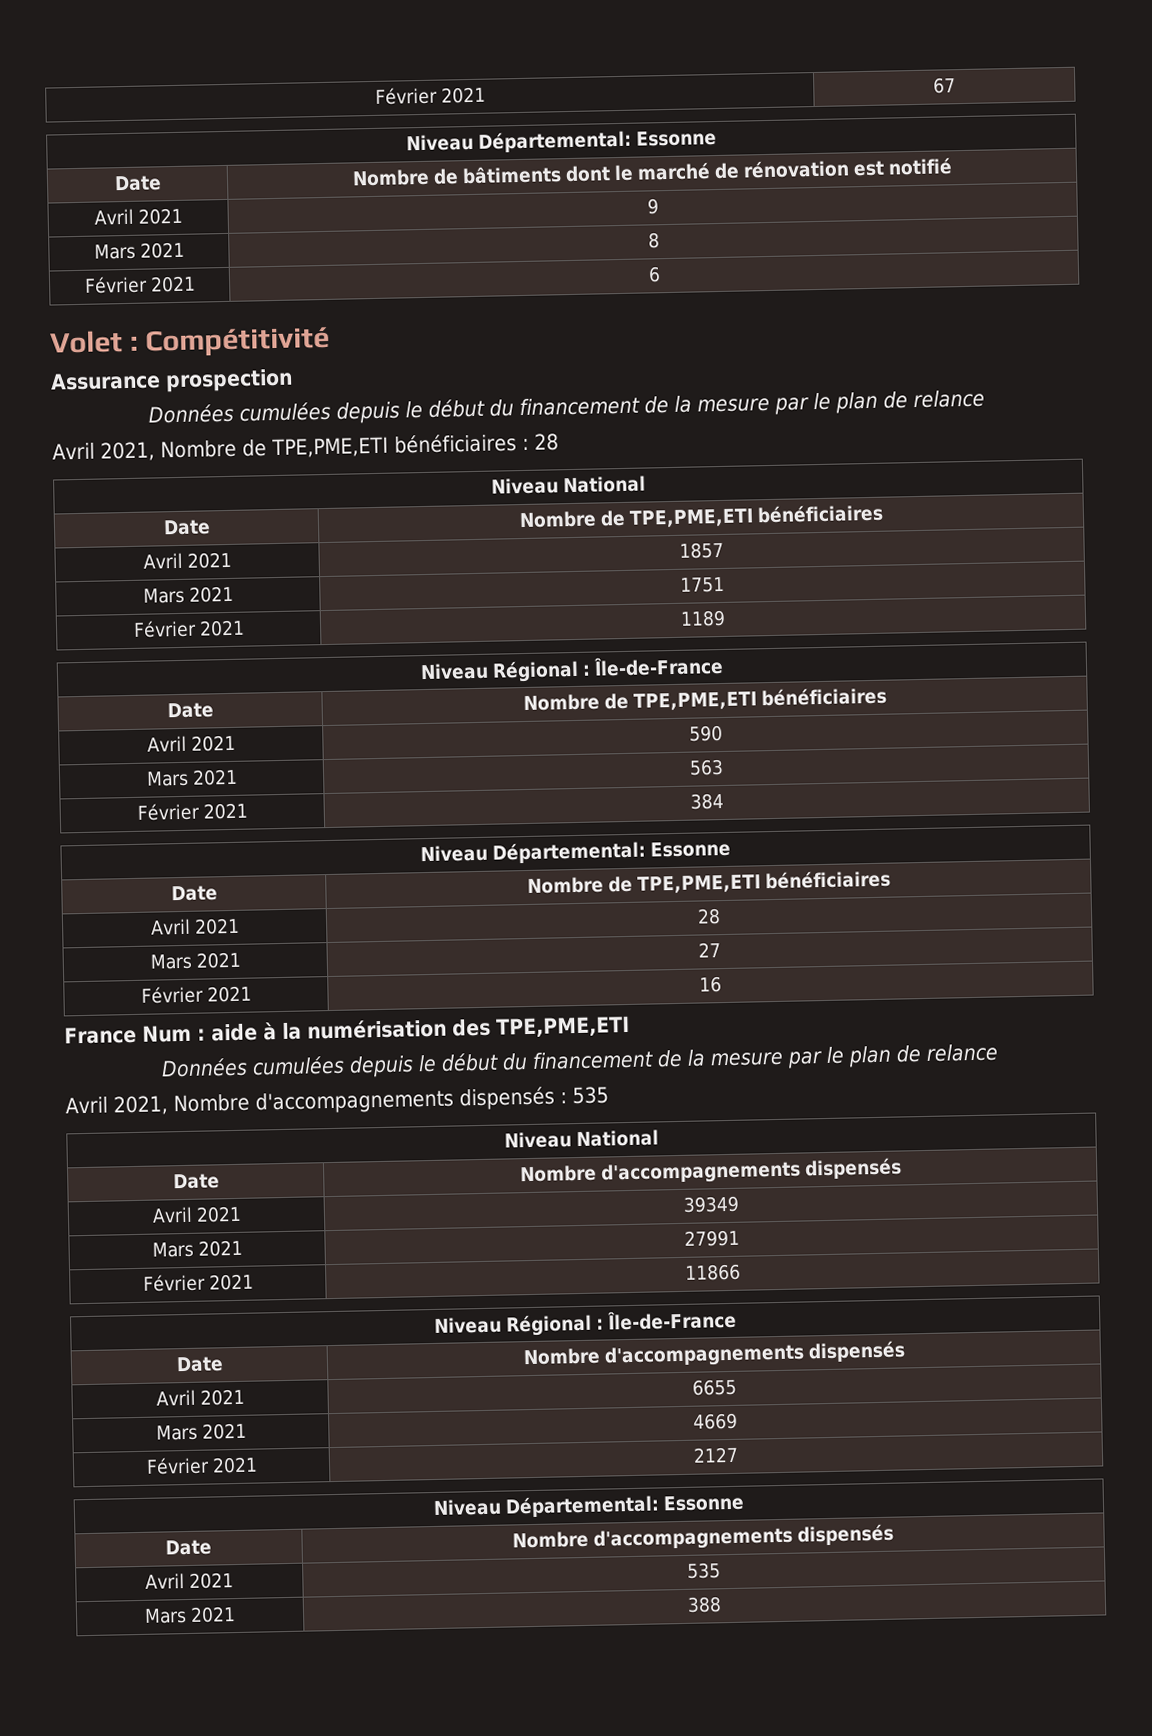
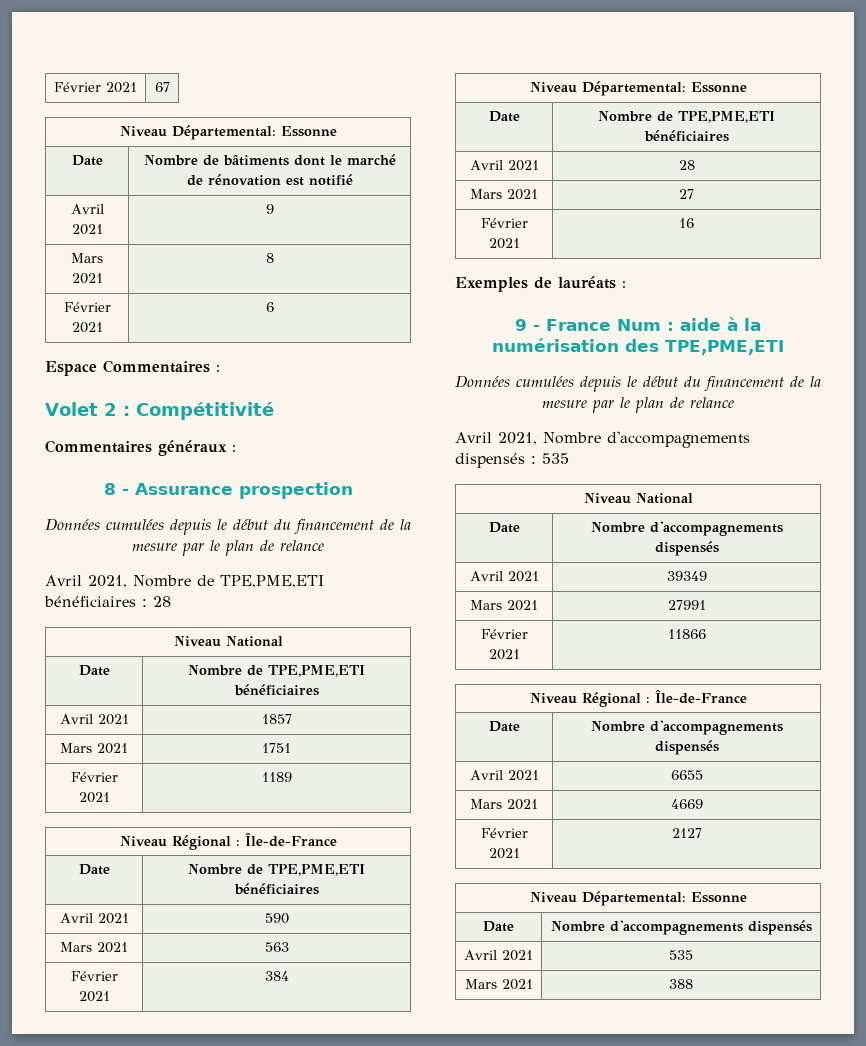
+ Espace Commentaires :
- Volet : Compétitivité
+ Volet 2 : Compétitivité
- Assurance prospection
+ Commentaires généraux :
+ 8 - Assurance prospection
- France Num : aide à la numérisation des TPE,PME,ETI
+ Exemples de lauréats :
+ 9 - France Num : aide à la numérisation des TPE,PME,ETI

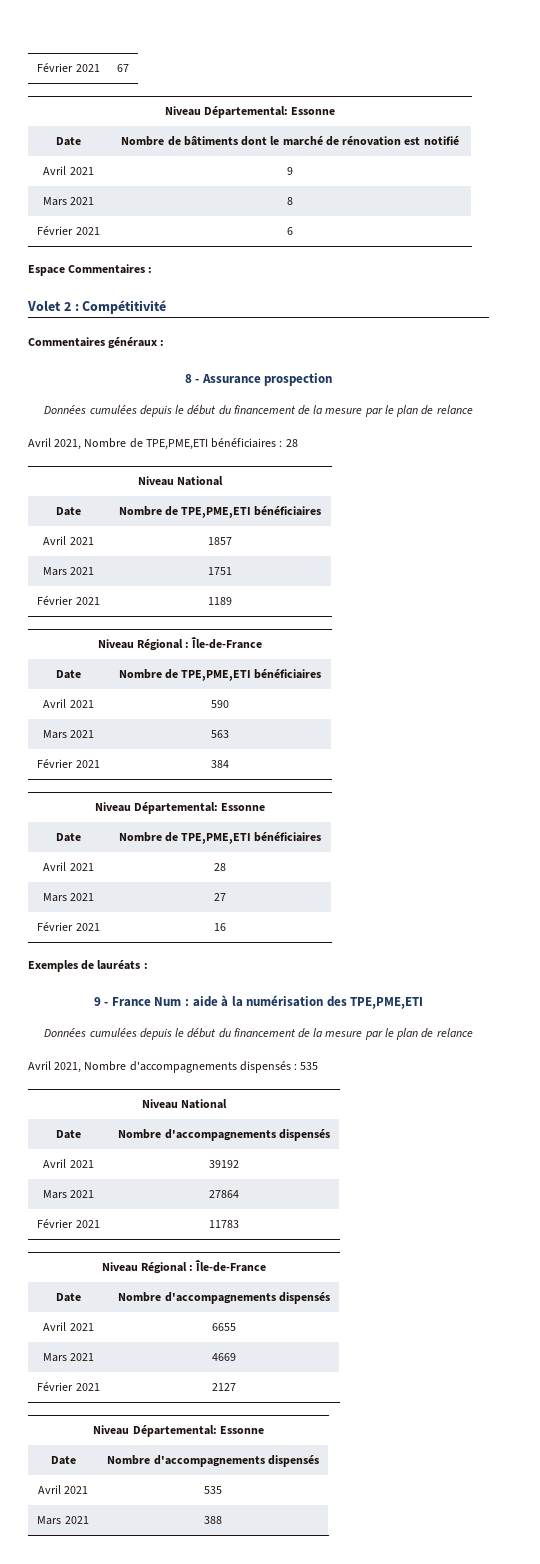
- Avril 2021 | 39349
- Mars 2021 | 27991
- Février 2021 | 11866
+ Avril 2021 | 39192
+ Mars 2021 | 27864
+ Février 2021 | 11783

